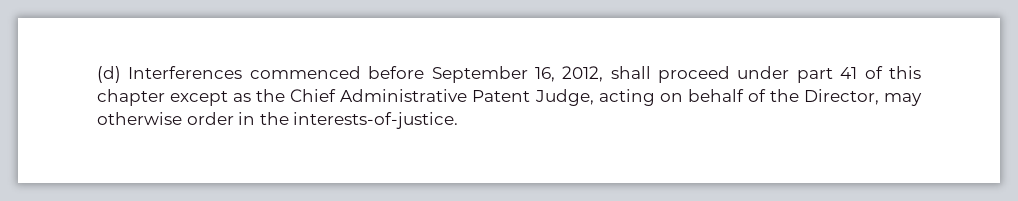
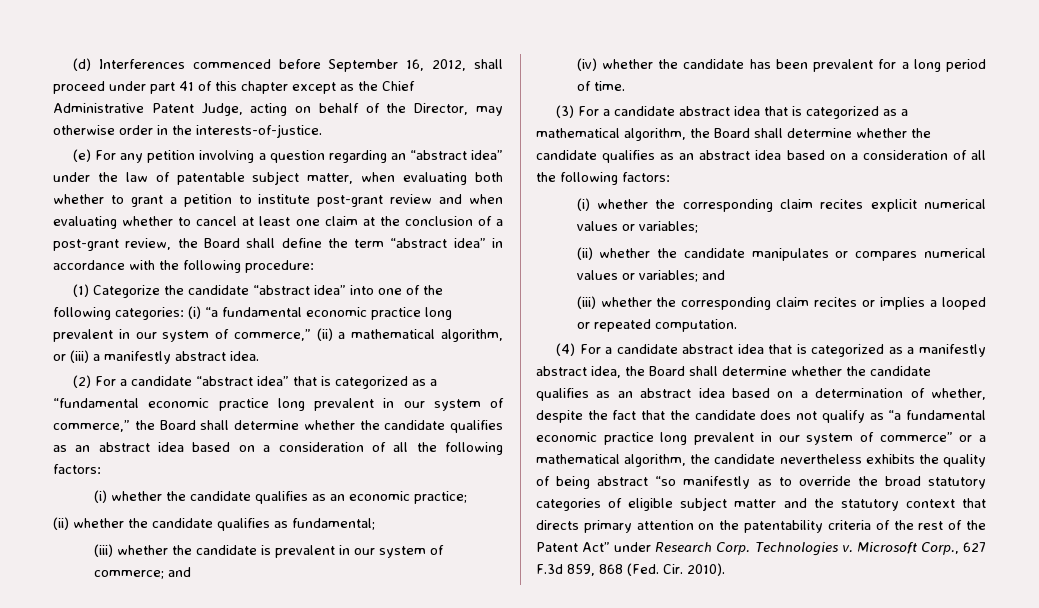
+ (e) For any petition involving a question regarding an “abstract idea” under the law of patentable subject matter, when evaluating both whether to grant a petition to institute post-grant review and when evaluating whether to cancel at least one claim at the conclusion of a post-grant review, the Board shall define the term “abstract idea” in accordance with the following procedure:
+ (1) Categorize the candidate “abstract idea” into one of the following categories: (i) “a fundamental economic practice long prevalent in our system of commerce,” (ii) a mathematical algorithm, or (iii) a manifestly abstract idea.
+ (2) For a candidate “abstract idea” that is categorized as a “fundamental economic practice long prevalent in our system of commerce,” the Board shall determine whether the candidate qualifies as an abstract idea based on a consideration of all the following factors:
+ (i) whether the candidate qualifies as an economic practice;
+ (ii) whether the candidate qualifies as fundamental;
+ (iii) whether the candidate is prevalent in our system of commerce; and
+ (iv) whether the candidate has been prevalent for a long period of time.
+ (3) For a candidate abstract idea that is categorized as a mathematical algorithm, the Board shall determine whether the candidate qualifies as an abstract idea based on a consideration of all the following factors:
+ (i) whether the corresponding claim recites explicit numerical values or variables;
+ (ii) whether the candidate manipulates or compares numerical values or variables; and
+ (iii) whether the corresponding claim recites or implies a looped or repeated computation.
+ (4) For a candidate abstract idea that is categorized as a manifestly abstract idea, the Board shall determine whether the candidate qualifies as an abstract idea based on a determination of whether, despite the fact that the candidate does not qualify as “a fundamental economic practice long prevalent in our system of commerce” or a mathematical algorithm, the candidate nevertheless exhibits the quality of being abstract “so manifestly as to override the broad statutory categories of eligible subject matter and the statutory context that directs primary attention on the patentability criteria of the rest of the Patent Act” under Research Corp. Technologies v. Microsoft Corp., 627 F.3d 859, 868 (Fed. Cir. 2010).

